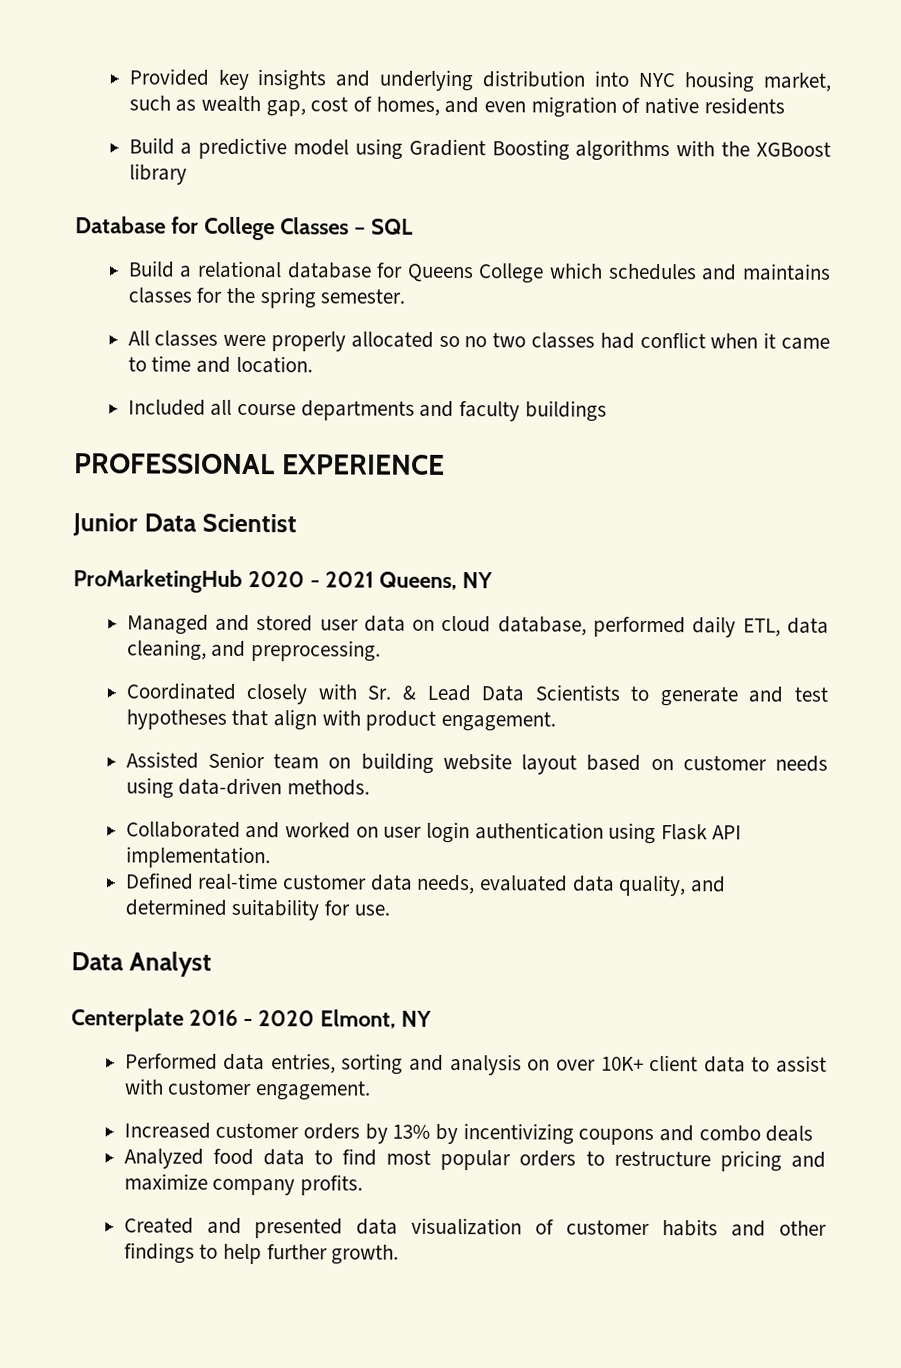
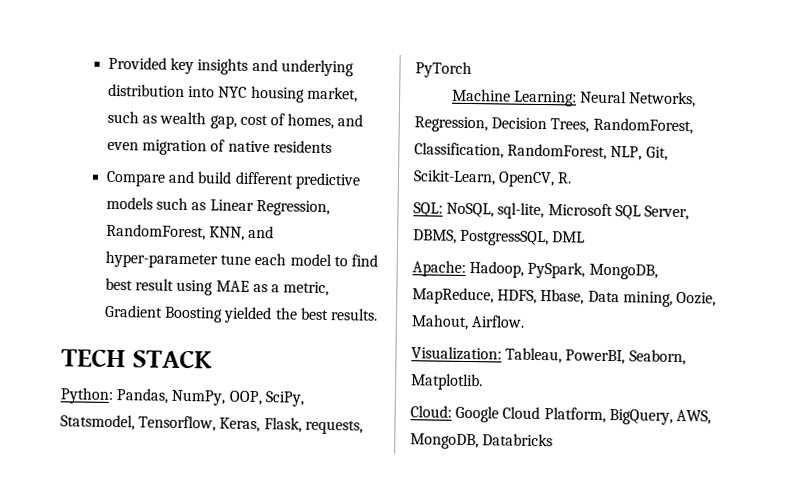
- Build a predictive model using Gradient Boosting algorithms with the XGBoost library
- Database for College Classes – SQL
- Build a relational database for Queens College which schedules and maintains classes for the spring semester.
- All classes were properly allocated so no two classes had conflict when it came to time and location.
- Included all course departments and faculty buildings
- PROFESSIONAL EXPERIENCE
- Junior Data Scientist
- ProMarketingHub 2020 - 2021 Queens, NY
- Managed and stored user data on cloud database, performed daily ETL, data cleaning, and preprocessing.
- Coordinated closely with Sr. & Lead Data Scientists to generate and test hypotheses that align with product engagement.
- Assisted Senior team on building website layout based on customer needs using data-driven methods.
- Collaborated and worked on user login authentication using Flask API implementation.
- Defined real-time customer data needs, evaluated data quality, and determined suitability for use.
- Data Analyst
- Centerplate 2016 - 2020 Elmont, NY
- Performed data entries, sorting and analysis on over 10K+ client data to assist with customer engagement.
- Increased customer orders by 13% by incentivizing coupons and combo deals
- Analyzed food data to find most popular orders to restructure pricing and maximize company profits.
- Created and presented data visualization of customer habits and other findings to help further growth.
+ Compare and build different predictive models such as Linear Regression, RandomForest, KNN, and hyper-parameter tune each model to find best result using MAE as a metric, Gradient Boosting yielded the best results.
+ TECH STACK
+ Python: Pandas, NumPy, OOP, SciPy, Statsmodel, Tensorflow, Keras, Flask, requests, PyTorch
+ Machine Learning: Neural Networks, Regression, Decision Trees, RandomForest, Classification, RandomForest, NLP, Git, Scikit-Learn, OpenCV, R.
+ SQL: NoSQL, sql-lite, Microsoft SQL Server, DBMS, PostgressSQL, DML
+ Apache: Hadoop, PySpark, MongoDB, MapReduce, HDFS, Hbase, Data mining, Oozie, Mahout, Airflow.
+ Visualization: Tableau, PowerBI, Seaborn, Matplotlib.
+ Cloud: Google Cloud Platform, BigQuery, AWS, MongoDB, Databricks

